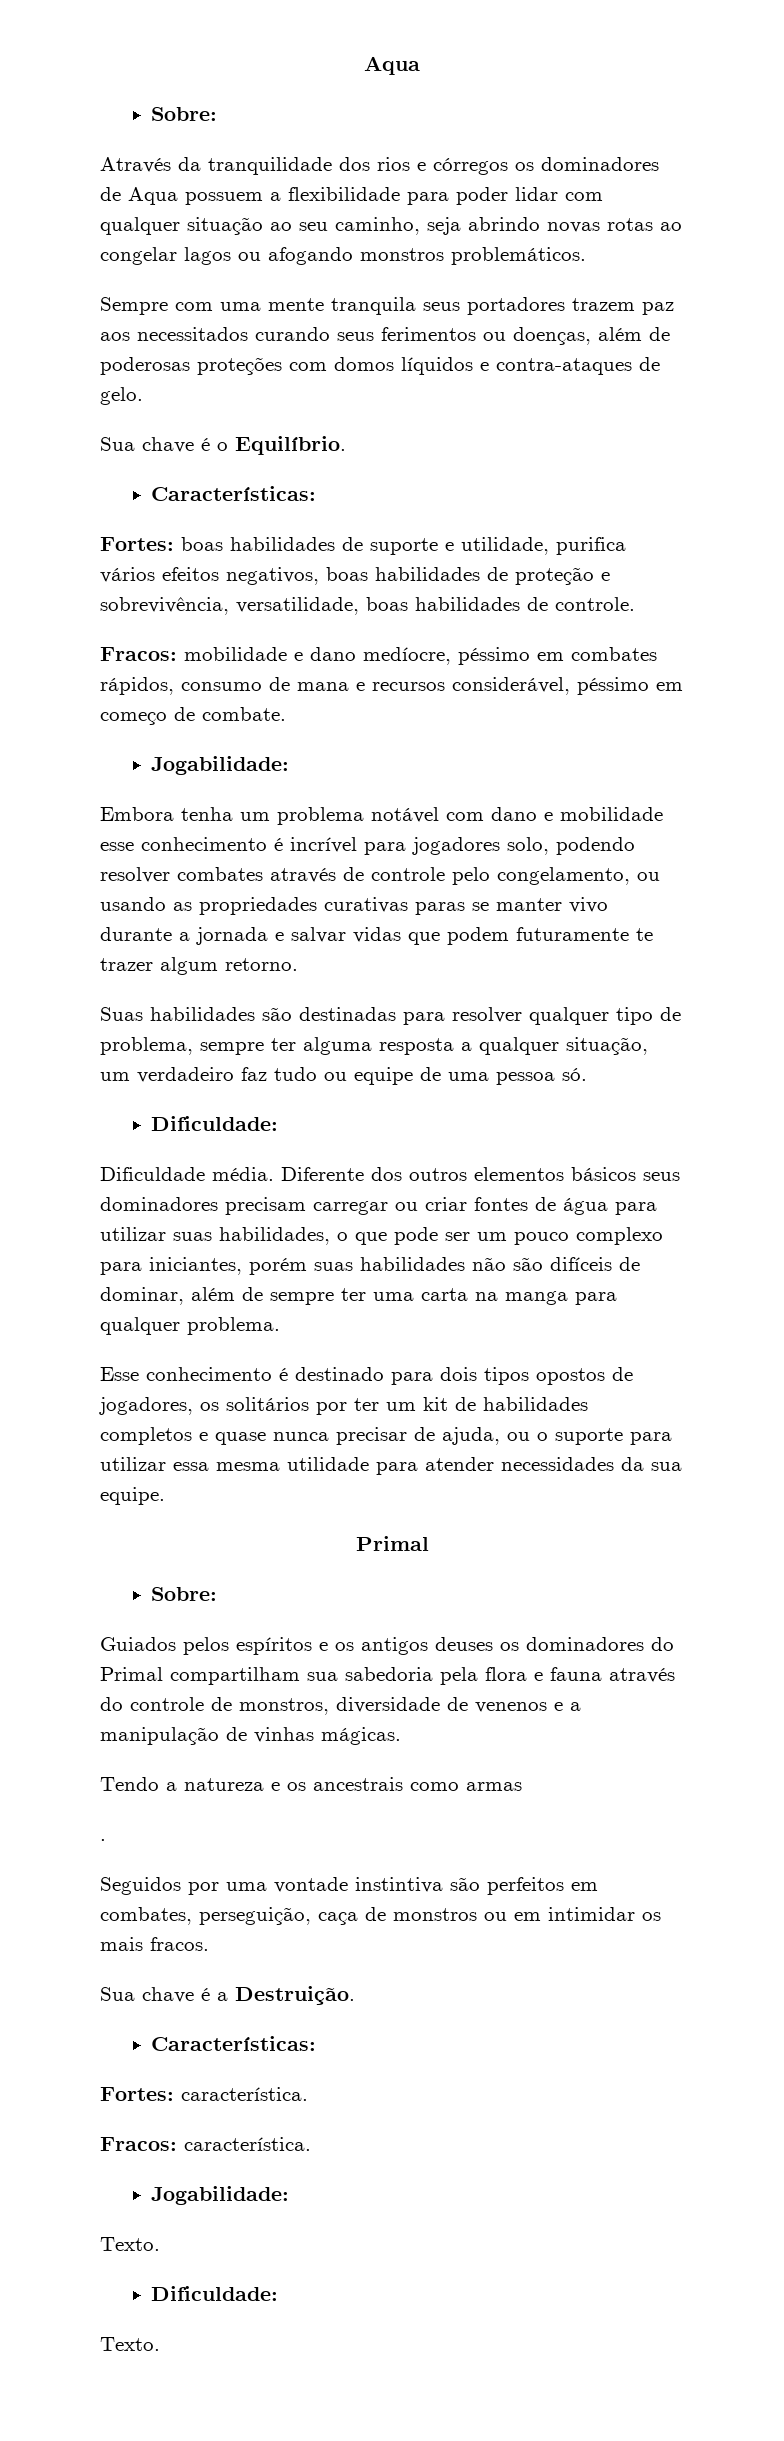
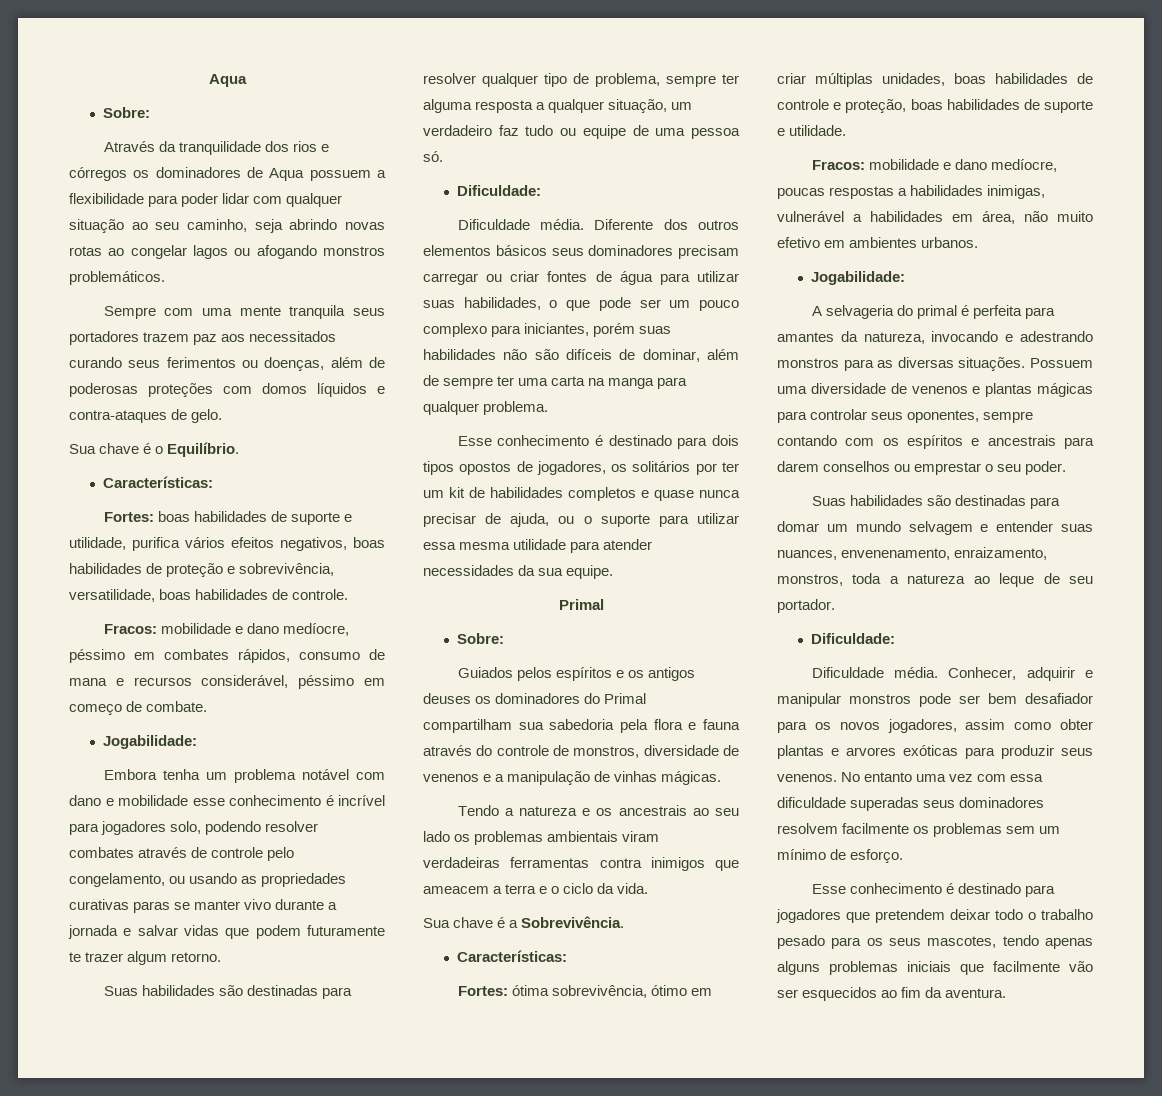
- Tendo a natureza e os ancestrais como armas
- .
- Seguidos por uma vontade instintiva são perfeitos em combates, perseguição, caça de monstros ou em intimidar os mais fracos.
+ Tendo a natureza e os ancestrais ao seu lado os problemas ambientais viram verdadeiras ferramentas contra inimigos que ameacem a terra e o ciclo da vida.
- Sua chave é a Destruição.
+ Sua chave é a Sobrevivência.
  Características:
- Fortes: característica.
- Fracos: característica.
+ Fortes: ótima sobrevivência, ótimo em criar múltiplas unidades, boas habilidades de controle e proteção, boas habilidades de suporte e utilidade.
+ Fracos: mobilidade e dano medíocre, poucas respostas a habilidades inimigas, vulnerável a habilidades em área, não muito efetivo em ambientes urbanos.
  Jogabilidade:
- Texto.
+ A selvageria do primal é perfeita para amantes da natureza, invocando e adestrando monstros para as diversas situações. Possuem uma diversidade de venenos e plantas mágicas para controlar seus oponentes, sempre contando com os espíritos e ancestrais para darem conselhos ou emprestar o seu poder.
+ Suas habilidades são destinadas para domar um mundo selvagem e entender suas nuances, envenenamento, enraizamento, monstros, toda a natureza ao leque de seu portador.
  Dificuldade:
- Texto.
+ Dificuldade média. Conhecer, adquirir e manipular monstros pode ser bem desafiador para os novos jogadores, assim como obter plantas e arvores exóticas para produzir seus venenos. No entanto uma vez com essa dificuldade superadas seus dominadores resolvem facilmente os problemas sem um mínimo de esforço.
+ Esse conhecimento é destinado para jogadores que pretendem deixar todo o trabalho pesado para os seus mascotes, tendo apenas alguns problemas iniciais que facilmente vão ser esquecidos ao fim da aventura.

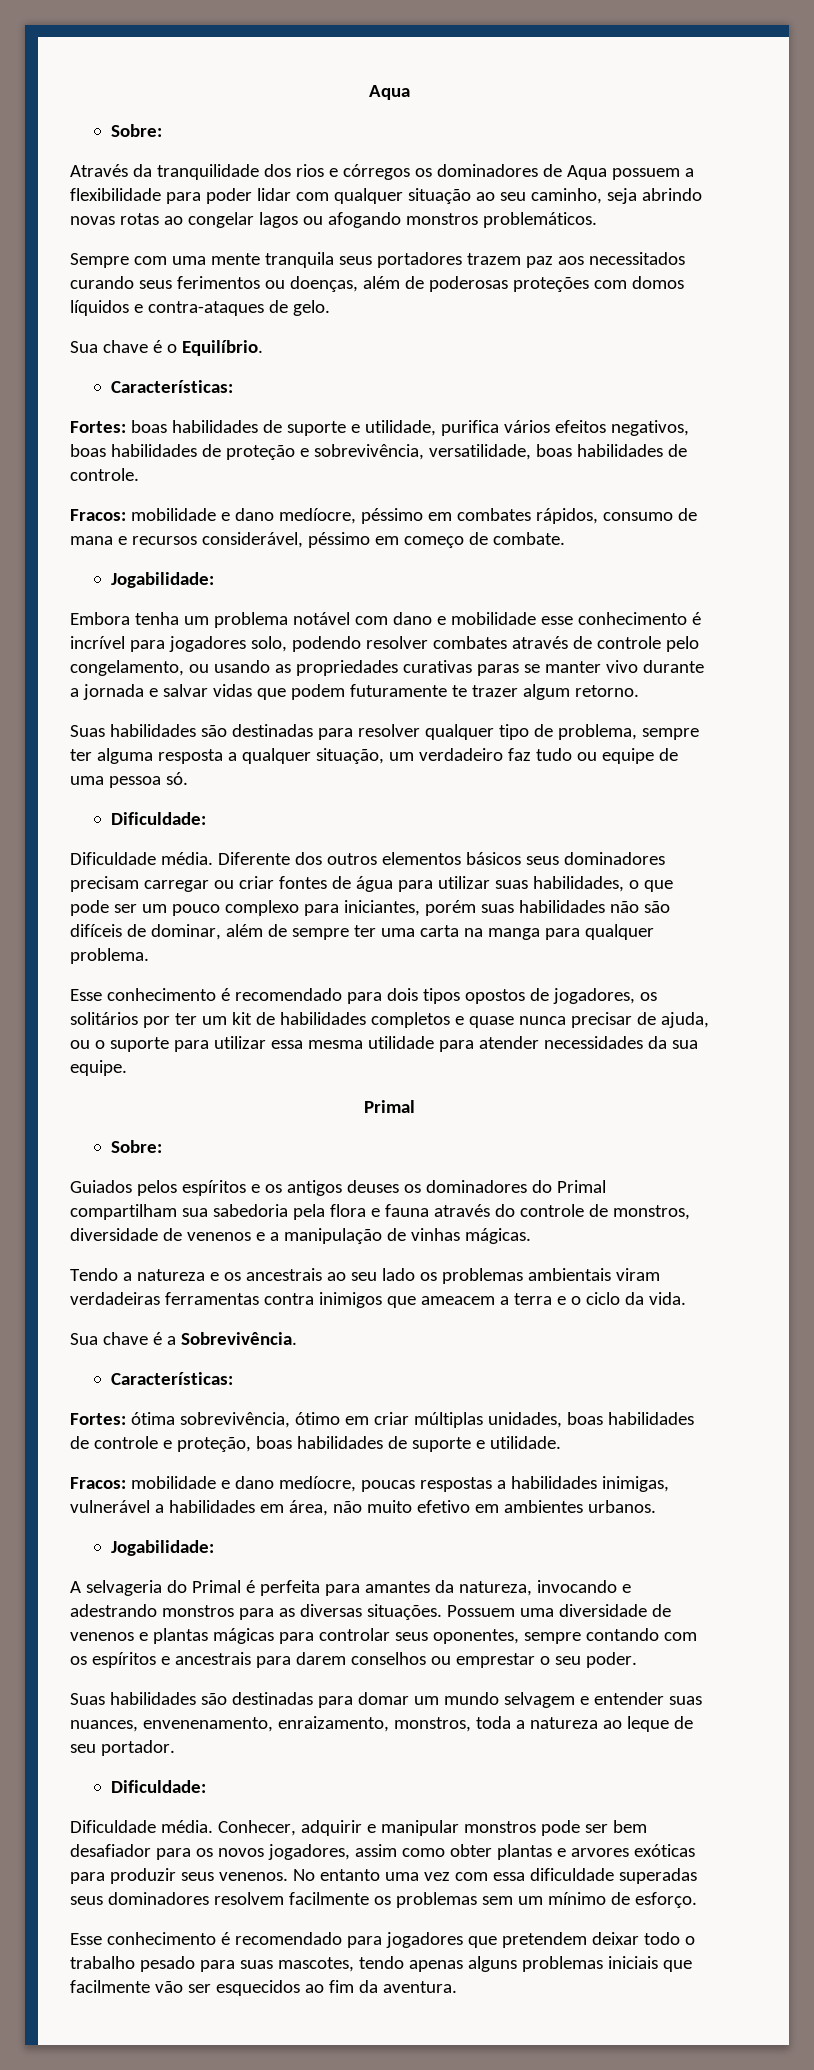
- Esse conhecimento é destinado para dois tipos opostos de jogadores, os solitários por ter um kit de habilidades completos e quase nunca precisar de ajuda, ou o suporte para utilizar essa mesma utilidade para atender necessidades da sua equipe.
+ Esse conhecimento é recomendado para dois tipos opostos de jogadores, os solitários por ter um kit de habilidades completos e quase nunca precisar de ajuda, ou o suporte para utilizar essa mesma utilidade para atender necessidades da sua equipe.
- A selvageria do primal é perfeita para amantes da natureza, invocando e adestrando monstros para as diversas situações.
+ A selvageria do Primal é perfeita para amantes da natureza, invocando e adestrando monstros para as diversas situações.
- Esse conhecimento é destinado para jogadores que pretendem deixar todo o trabalho pesado para os seus mascotes, tendo apenas alguns problemas iniciais que facilmente vão ser esquecidos ao fim da aventura.
+ Esse conhecimento é recomendado para jogadores que pretendem deixar todo o trabalho pesado para suas mascotes, tendo apenas alguns problemas iniciais que facilmente vão ser esquecidos ao fim da aventura.

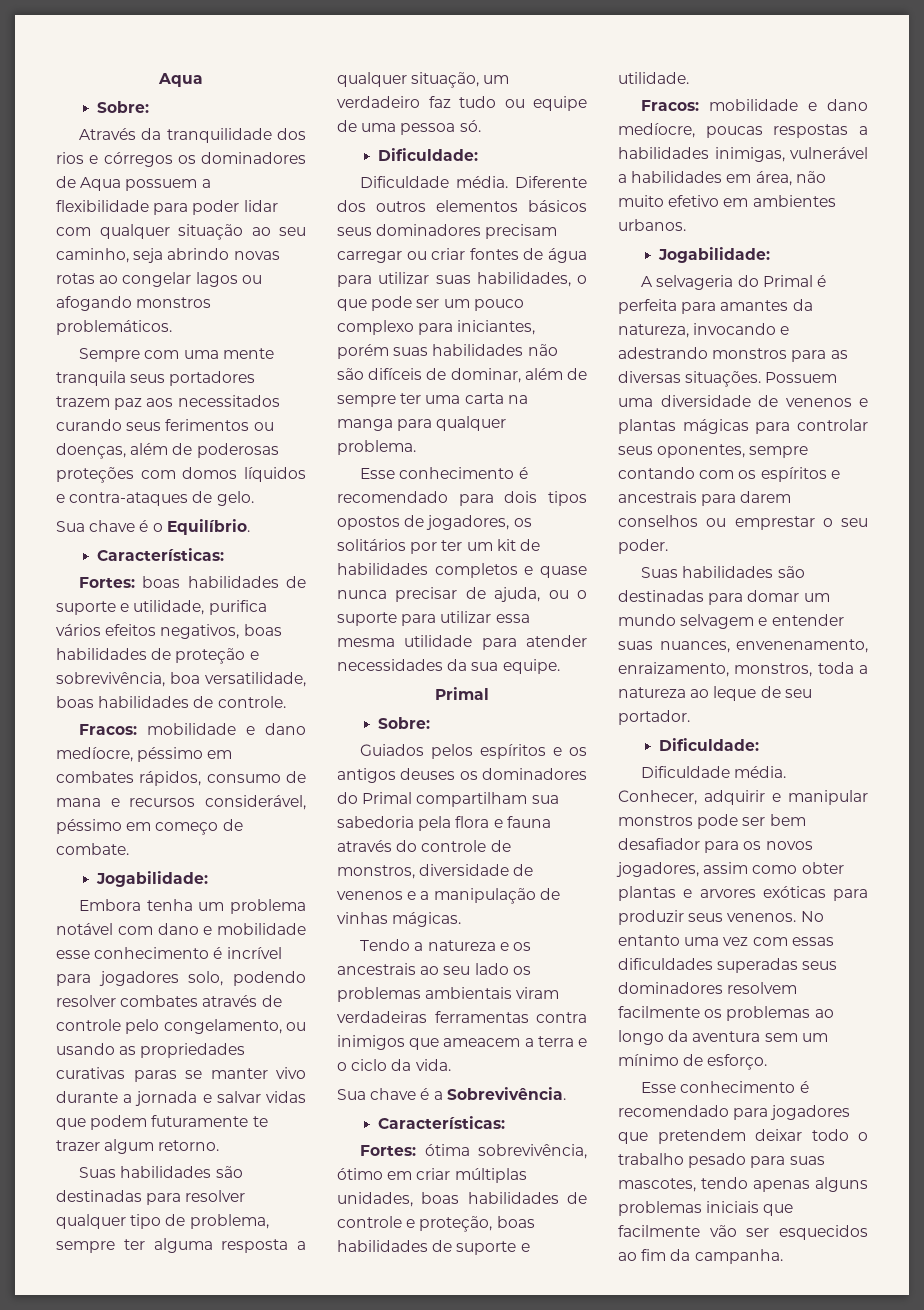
- Fortes: boas habilidades de suporte e utilidade, purifica vários efeitos negativos, boas habilidades de proteção e sobrevivência, versatilidade, boas habilidades de controle.
+ Fortes: boas habilidades de suporte e utilidade, purifica vários efeitos negativos, boas habilidades de proteção e sobrevivência, boa versatilidade, boas habilidades de controle.
- No entanto uma vez com essa dificuldade superadas seus dominadores resolvem facilmente os problemas sem um mínimo de esforço.
+ No entanto uma vez com essas dificuldades superadas seus dominadores resolvem facilmente os problemas ao longo da aventura sem um mínimo de esforço.
- Esse conhecimento é recomendado para jogadores que pretendem deixar todo o trabalho pesado para suas mascotes, tendo apenas alguns problemas iniciais que facilmente vão ser esquecidos ao fim da aventura.
+ Esse conhecimento é recomendado para jogadores que pretendem deixar todo o trabalho pesado para suas mascotes, tendo apenas alguns problemas iniciais que facilmente vão ser esquecidos ao fim da campanha.

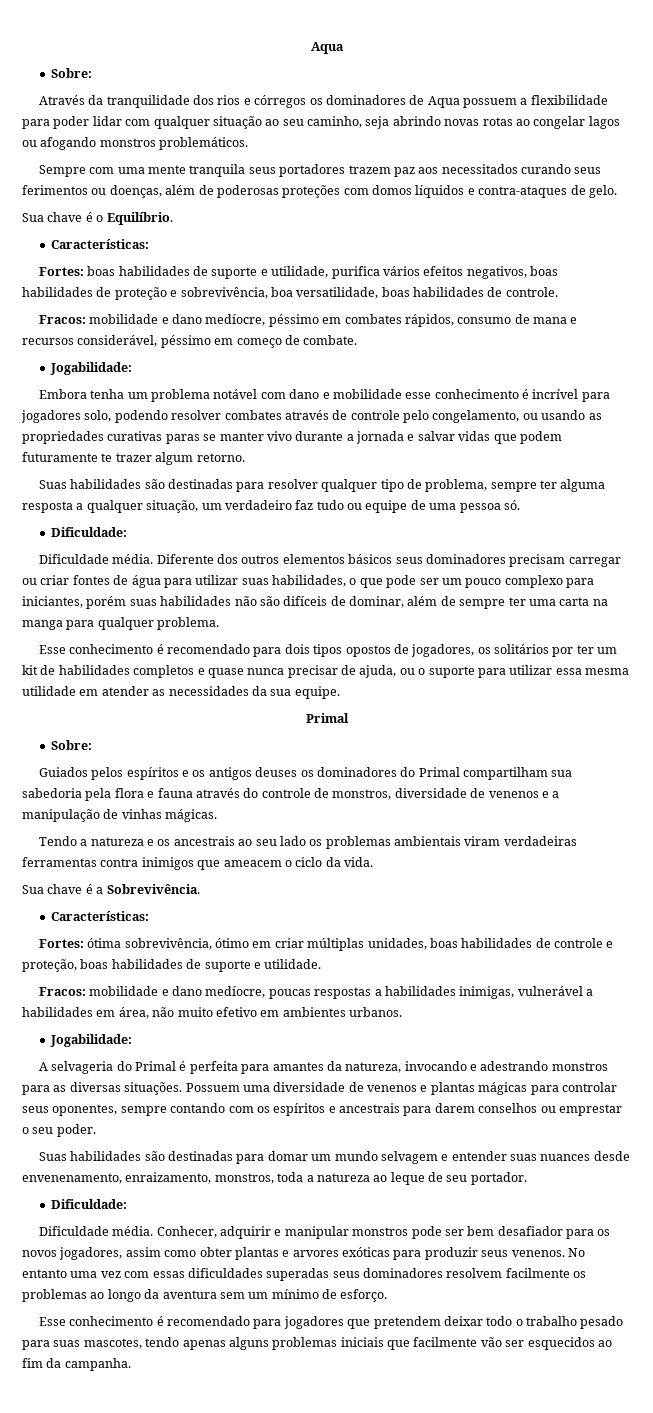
- Esse conhecimento é recomendado para dois tipos opostos de jogadores, os solitários por ter um kit de habilidades completos e quase nunca precisar de ajuda, ou o suporte para utilizar essa mesma utilidade para atender necessidades da sua equipe.
+ Esse conhecimento é recomendado para dois tipos opostos de jogadores, os solitários por ter um kit de habilidades completos e quase nunca precisar de ajuda, ou o suporte para utilizar essa mesma utilidade em atender as necessidades da sua equipe.
- Tendo a natureza e os ancestrais ao seu lado os problemas ambientais viram verdadeiras ferramentas contra inimigos que ameacem a terra e o ciclo da vida.
+ Tendo a natureza e os ancestrais ao seu lado os problemas ambientais viram verdadeiras ferramentas contra inimigos que ameacem o ciclo da vida.
- Suas habilidades são destinadas para domar um mundo selvagem e entender suas nuances, envenenamento, enraizamento, monstros, toda a natureza ao leque de seu portador.
+ Suas habilidades são destinadas para domar um mundo selvagem e entender suas nuances desde envenenamento, enraizamento, monstros, toda a natureza ao leque de seu portador.

